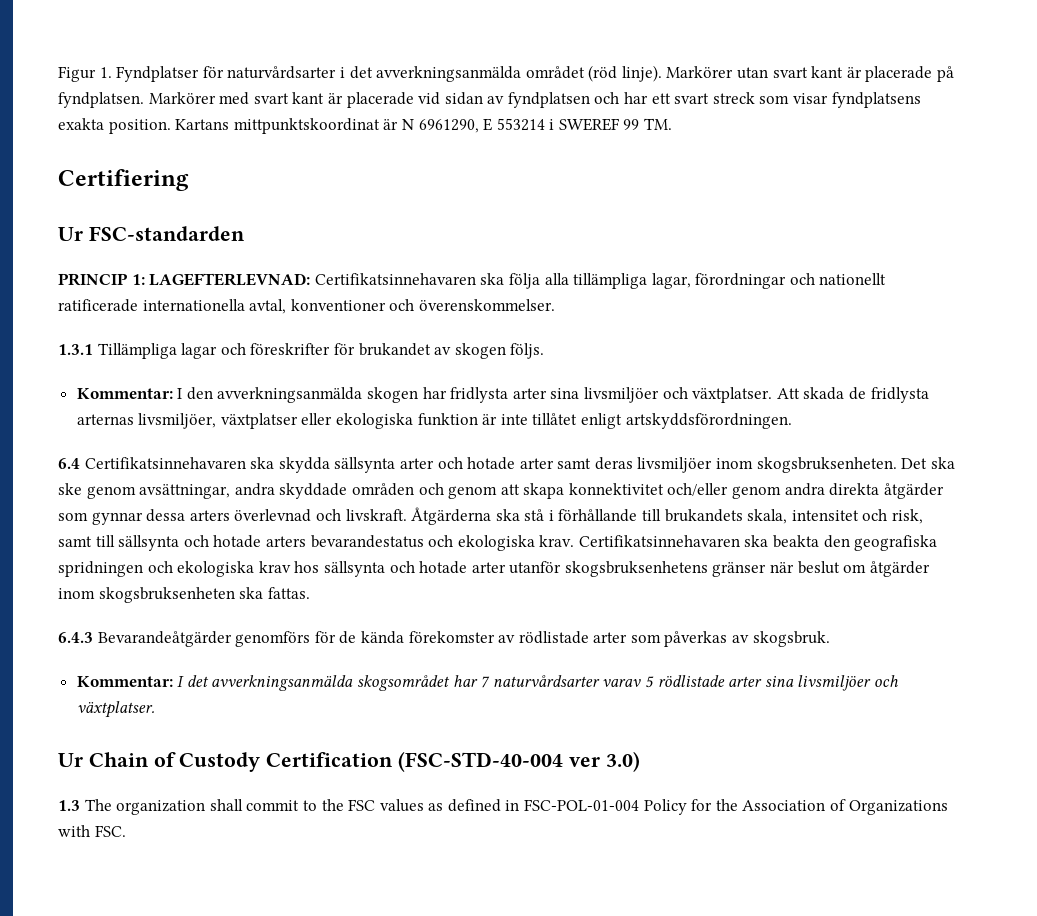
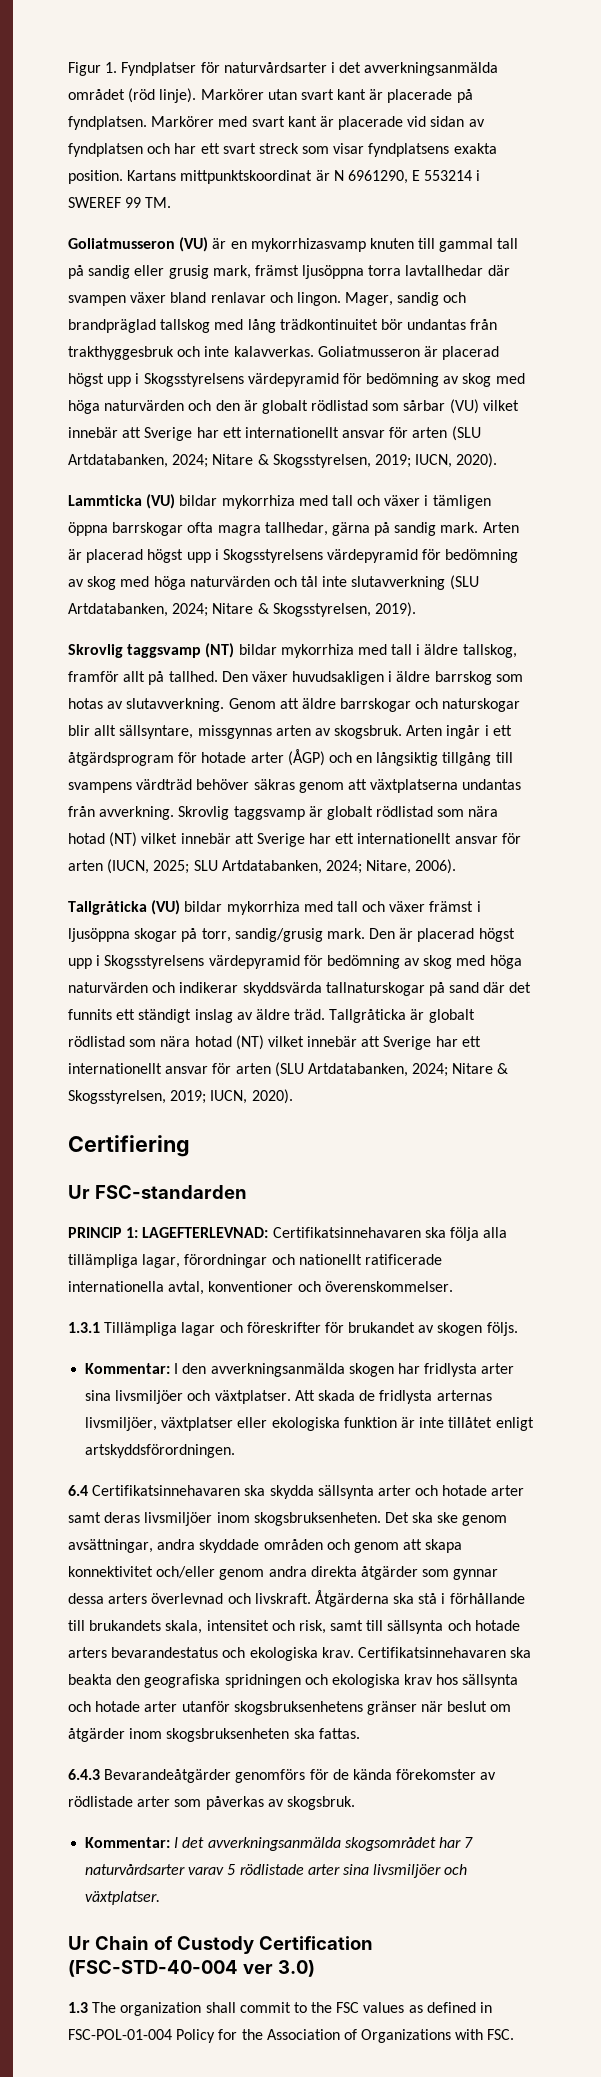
+ Goliatmusseron (VU) är en mykorrhizasvamp knuten till gammal tall på sandig eller grusig mark, främst ljusöppna torra lavtallhedar där svampen växer bland renlavar och lingon. Mager, sandig och brandpräglad tallskog med lång trädkontinuitet bör undantas från trakthyggesbruk och inte kalavverkas. Goliatmusseron är placerad högst upp i Skogsstyrelsens värdepyramid för bedömning av skog med höga naturvärden och den är globalt rödlistad som sårbar (VU) vilket innebär att Sverige har ett internationellt ansvar för arten (SLU Artdatabanken, 2024; Nitare & Skogsstyrelsen, 2019; IUCN, 2020).
+ Lammticka (VU) bildar mykorrhiza med tall och växer i tämligen öppna barrskogar ofta magra tallhedar, gärna på sandig mark. Arten är placerad högst upp i Skogsstyrelsens värdepyramid för bedömning av skog med höga naturvärden och tål inte slutavverkning (SLU Artdatabanken, 2024; Nitare & Skogsstyrelsen, 2019).
+ Skrovlig taggsvamp (NT) bildar mykorrhiza med tall i äldre tallskog, framför allt på tallhed. Den växer huvudsakligen i äldre barrskog som hotas av slutavverkning. Genom att äldre barrskogar och naturskogar blir allt sällsyntare, missgynnas arten av skogsbruk. Arten ingår i ett åtgärdsprogram för hotade arter (ÅGP) och en långsiktig tillgång till svampens värdträd behöver säkras genom att växtplatserna undantas från avverkning. Skrovlig taggsvamp är globalt rödlistad som nära hotad (NT) vilket innebär att Sverige har ett internationellt ansvar för arten (IUCN, 2025; SLU Artdatabanken, 2024; Nitare, 2006).
+ Tallgråticka (VU) bildar mykorrhiza med tall och växer främst i ljusöppna skogar på torr, sandig/grusig mark. Den är placerad högst upp i Skogsstyrelsens värdepyramid för bedömning av skog med höga naturvärden och indikerar skyddsvärda tallnaturskogar på sand där det funnits ett ständigt inslag av äldre träd. Tallgråticka är globalt rödlistad som nära hotad (NT) vilket innebär att Sverige har ett internationellt ansvar för arten (SLU Artdatabanken, 2024; Nitare & Skogsstyrelsen, 2019; IUCN, 2020).

